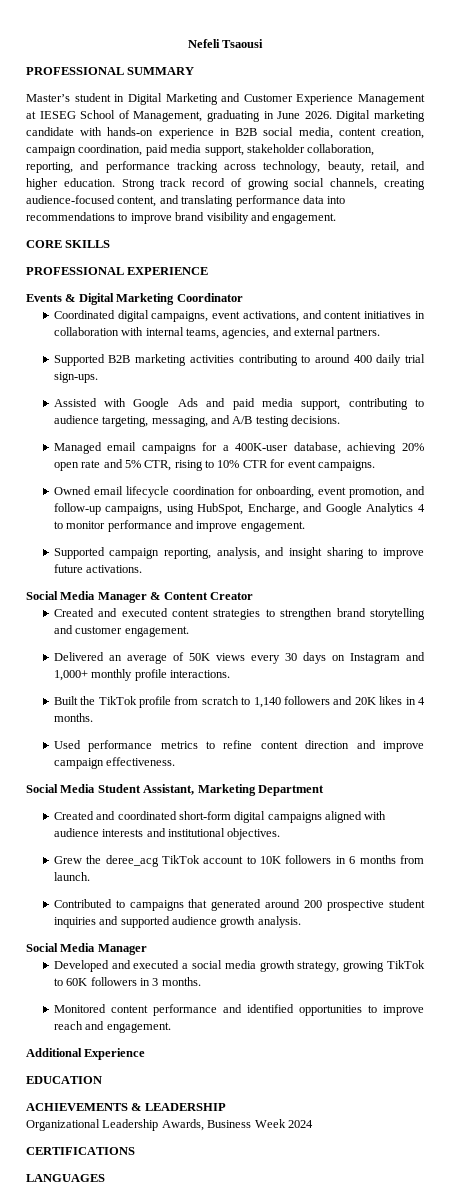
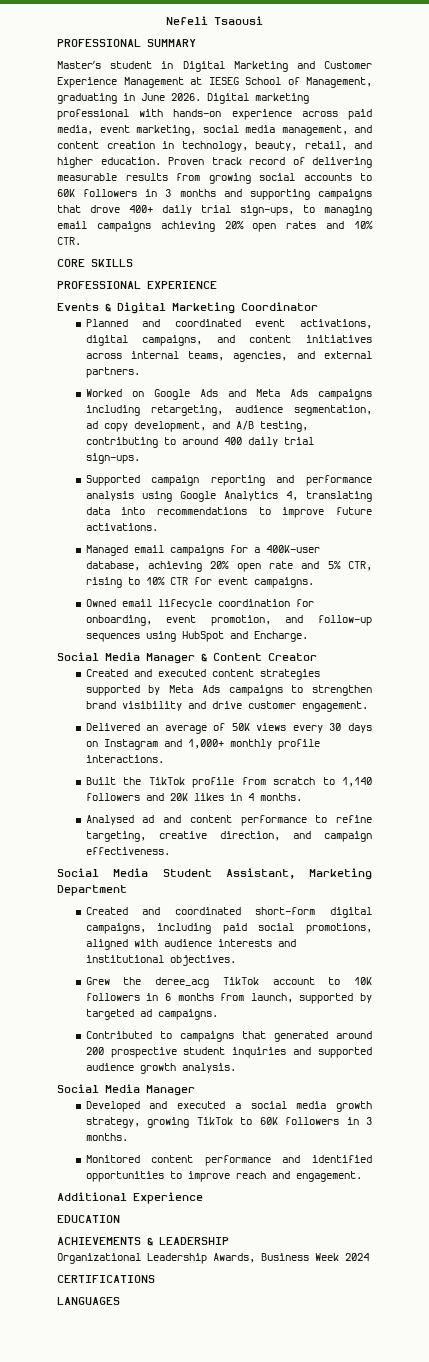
- Digital marketing candidate with hands-on experience in B2B social media, content creation, campaign coordination, paid media support, stakeholder collaboration, reporting, and performance tracking across technology, beauty, retail, and higher education.
+ Digital marketing professional with hands-on experience across paid media, event marketing, social media management, and content creation in technology, beauty, retail, and higher education.
- Strong track record of growing social channels, creating audience-focused content, and translating performance data into recommendations to improve brand visibility and engagement.
+ Proven track record of delivering measurable results from growing social accounts to 60K followers in 3 months and supporting campaigns that drove 400+ daily trial sign-ups, to managing email campaigns achieving 20% open rates and 10% CTR.
- Coordinated digital campaigns, event activations, and content initiatives in collaboration with internal teams, agencies, and external partners.
+ Planned and coordinated event activations, digital campaigns, and content initiatives across internal teams, agencies, and external partners.
- Supported B2B marketing activities contributing to around 400 daily trial sign-ups.
+ Worked on Google Ads and Meta Ads campaigns including retargeting, audience segmentation, ad copy development, and A/B testing, contributing to around 400 daily trial sign-ups.
- Assisted with Google Ads and paid media support, contributing to audience targeting, messaging, and A/B testing decisions.
+ Supported campaign reporting and performance analysis using Google Analytics 4, translating data into recommendations to improve future activations.
- Owned email lifecycle coordination for onboarding, event promotion, and follow-up campaigns, using HubSpot, Encharge, and Google Analytics 4 to monitor performance and improve engagement.
- Supported campaign reporting, analysis, and insight sharing to improve future activations.
+ Owned email lifecycle coordination for onboarding, event promotion, and follow-up sequences using HubSpot and Encharge.
- Created and executed content strategies to strengthen brand storytelling and customer engagement.
+ Created and executed content strategies supported by Meta Ads campaigns to strengthen brand visibility and drive customer engagement.
- Used performance metrics to refine content direction and improve campaign effectiveness.
+ Analysed ad and content performance to refine targeting, creative direction, and campaign effectiveness.
- Created and coordinated short-form digital campaigns aligned with audience interests and institutional objectives.
+ Created and coordinated short-form digital campaigns, including paid social promotions, aligned with audience interests and institutional objectives.
- Grew the deree_acg TikTok account to 10K followers in 6 months from launch.
+ Grew the deree_acg TikTok account to 10K followers in 6 months from launch, supported by targeted ad campaigns.

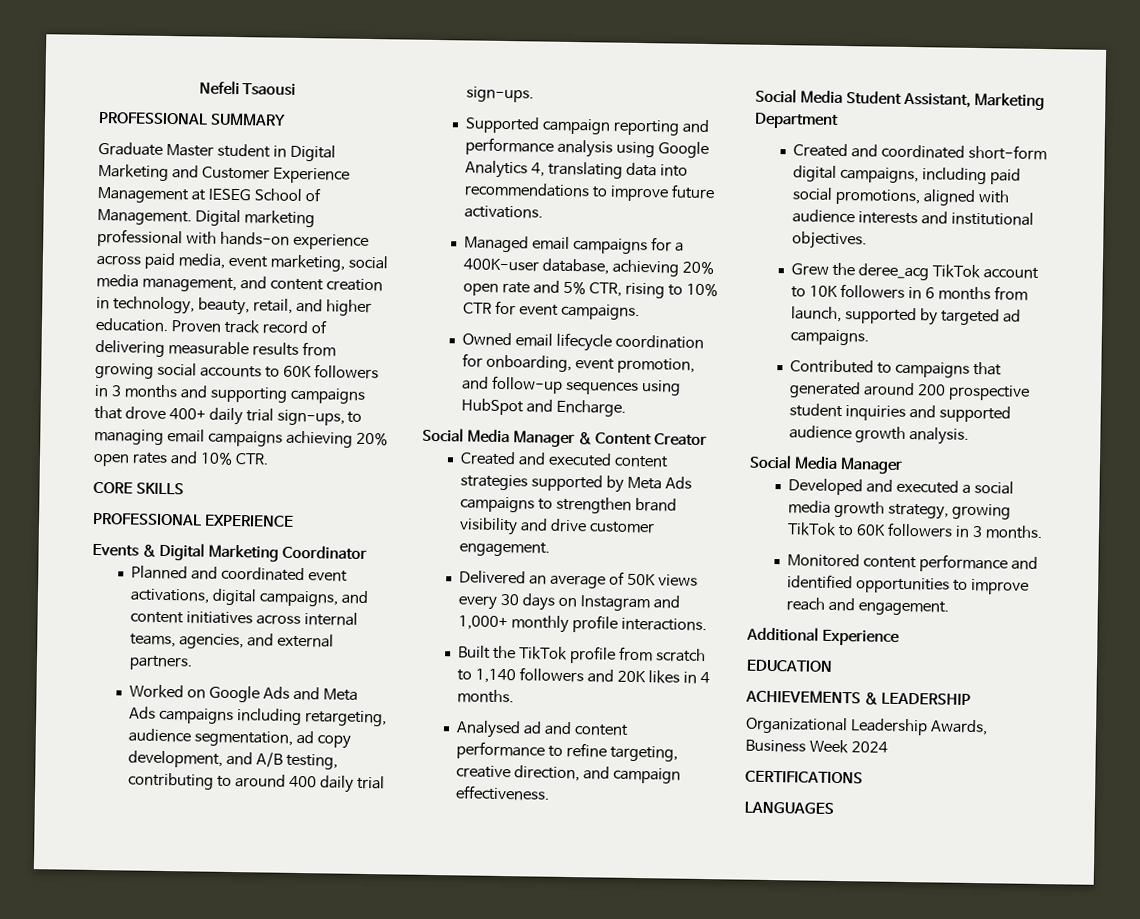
- Master’s student in Digital Marketing and Customer Experience Management at IESEG School of Management, graduating in June 2026.
+ Graduate Master student in Digital Marketing and Customer Experience Management at IESEG School of Management.

